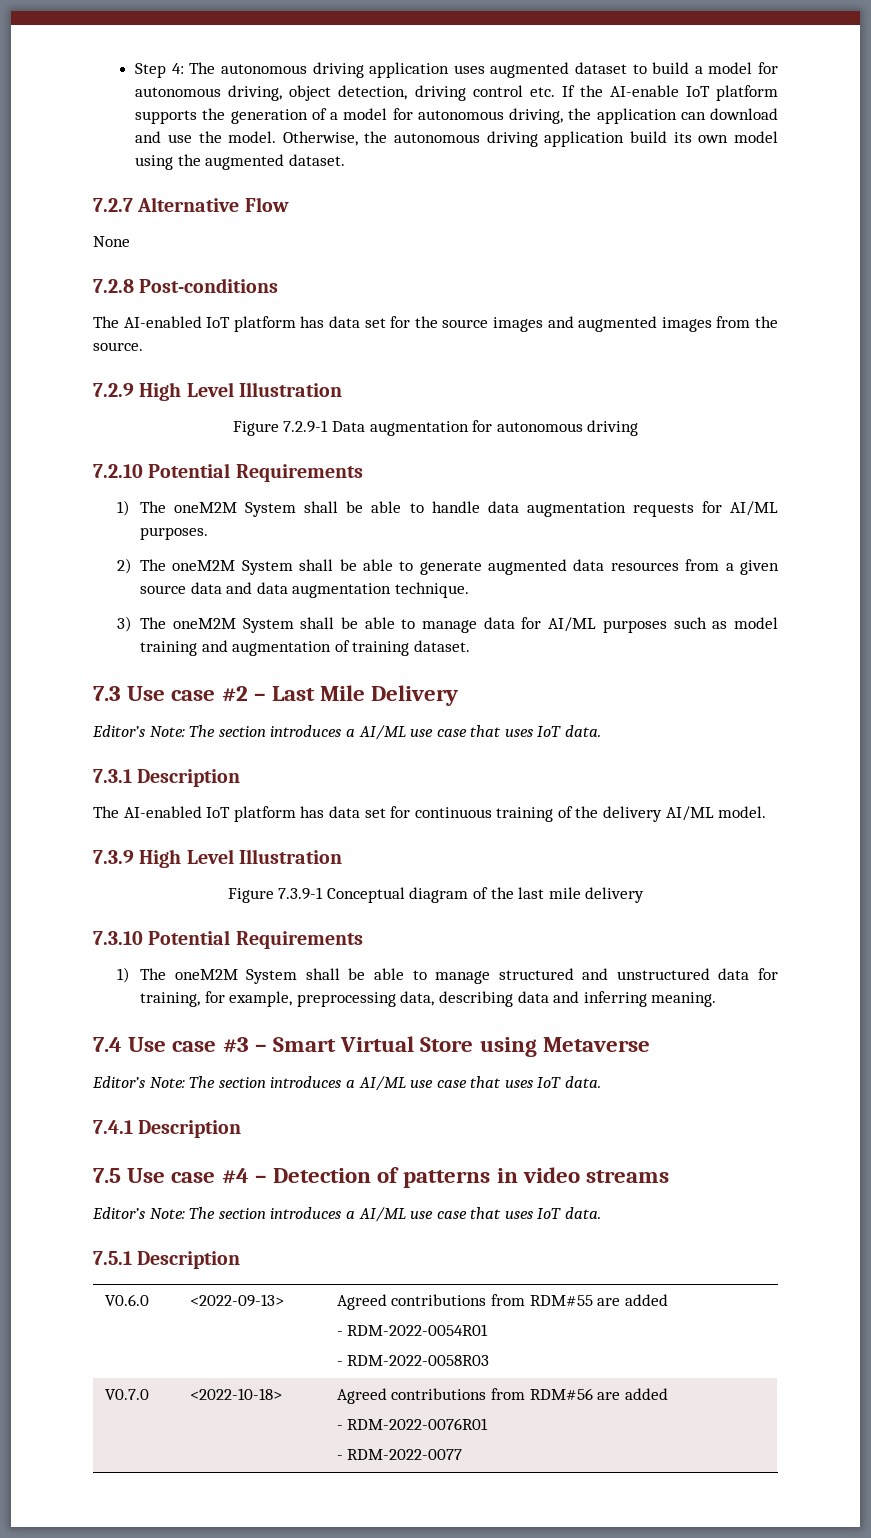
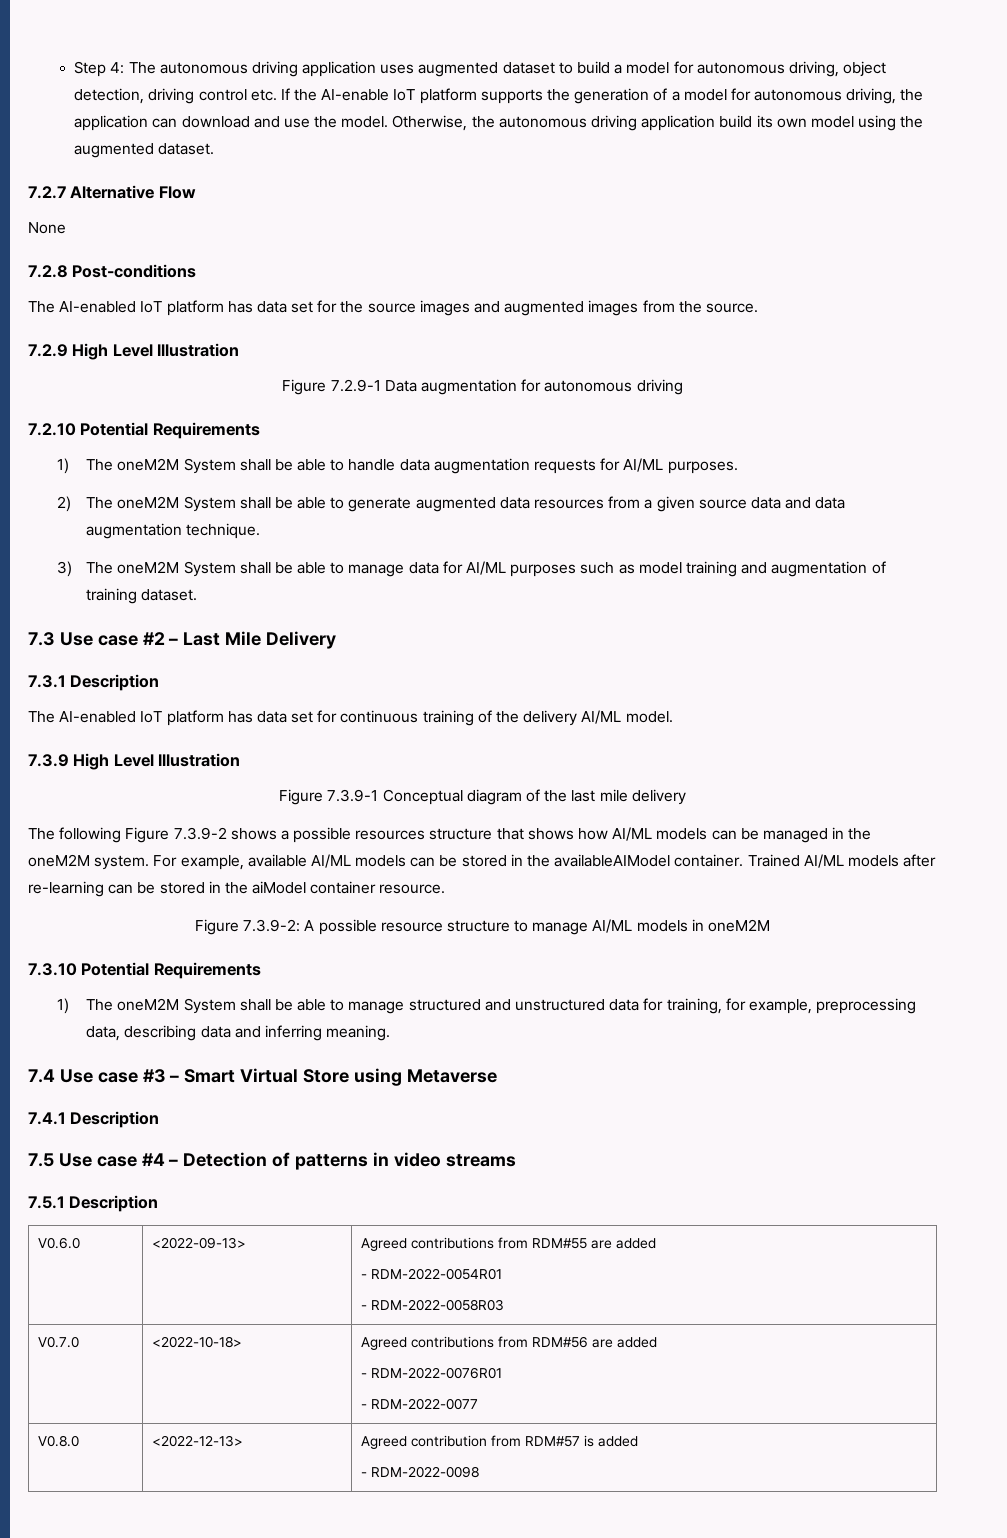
  7.3 Use case #2 – Last Mile Delivery
- Editor’s Note: The section introduces a AI/ML use case that uses IoT data.
+ The following Figure 7.3.9-2 shows a possible resources structure that shows how AI/ML models can be managed in the oneM2M system. For example, available AI/ML models can be stored in the availableAIModel container. Trained AI/ML models after re-learning can be stored in the aiModel container resource.
+ Figure 7.3.9-2: A possible resource structure to manage AI/ML models in oneM2M
  7.4 Use case #3 – Smart Virtual Store using Metaverse
- Editor’s Note: The section introduces a AI/ML use case that uses IoT data.
  7.5 Use case #4 – Detection of patterns in video streams
- Editor’s Note: The section introduces a AI/ML use case that uses IoT data.
+ V0.8.0 | <2022-12-13> | Agreed contribution from RDM#57 is added
+ - RDM-2022-0098

